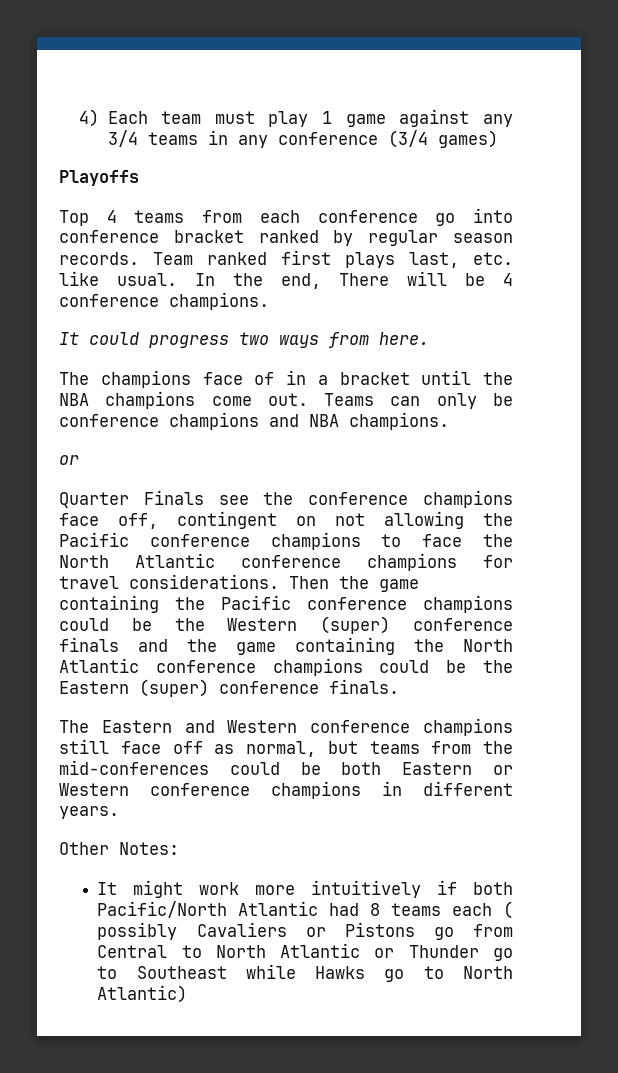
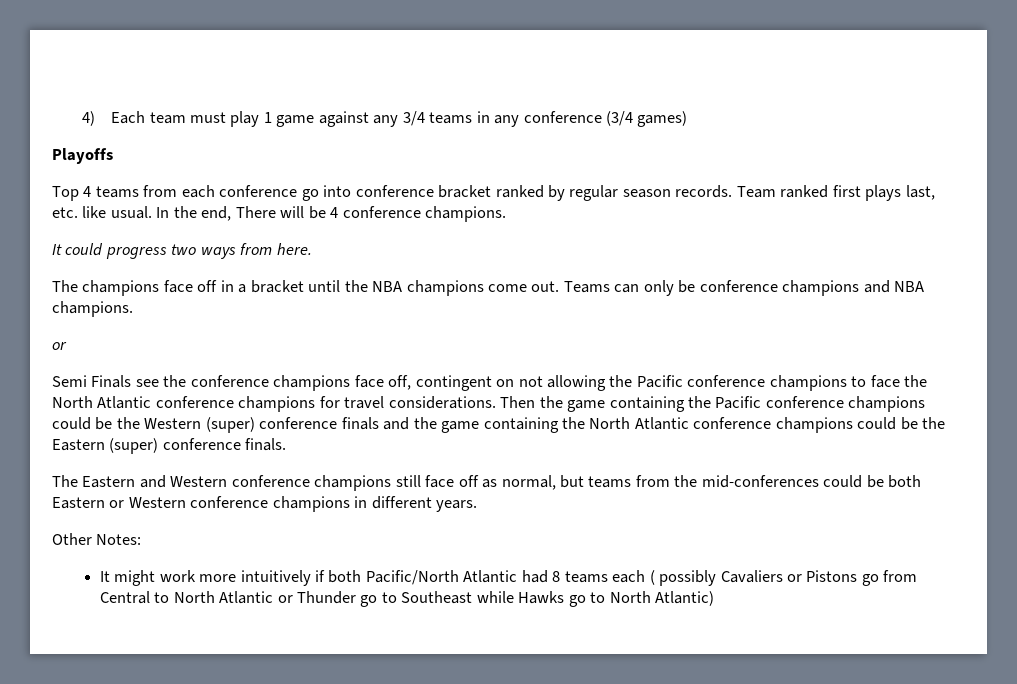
- The champions face of in a bracket until the NBA champions come out.
+ The champions face off in a bracket until the NBA champions come out.
- Quarter Finals see the conference champions face off, contingent on not allowing the Pacific conference champions to face the North Atlantic conference champions for travel considerations.
+ Semi Finals see the conference champions face off, contingent on not allowing the Pacific conference champions to face the North Atlantic conference champions for travel considerations.

